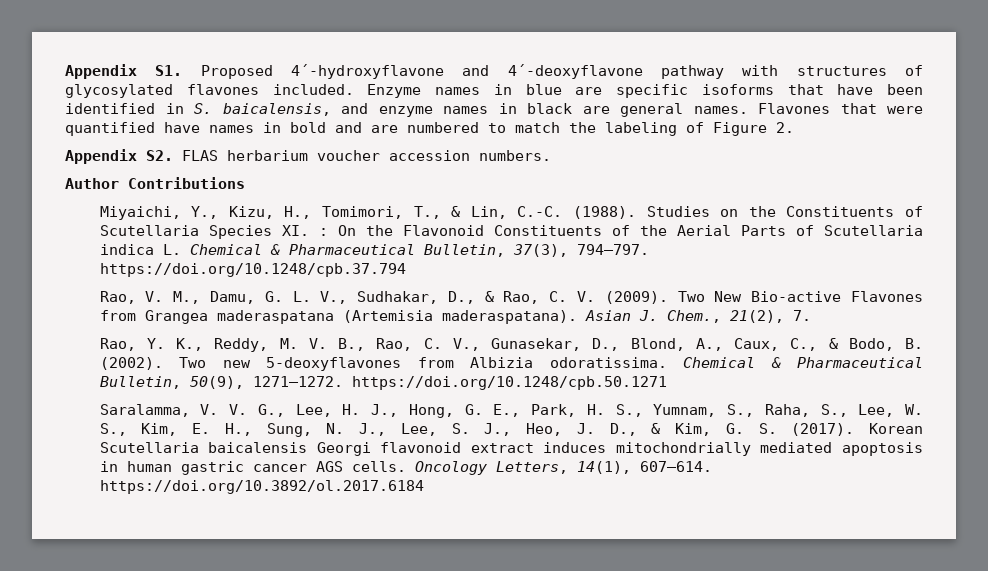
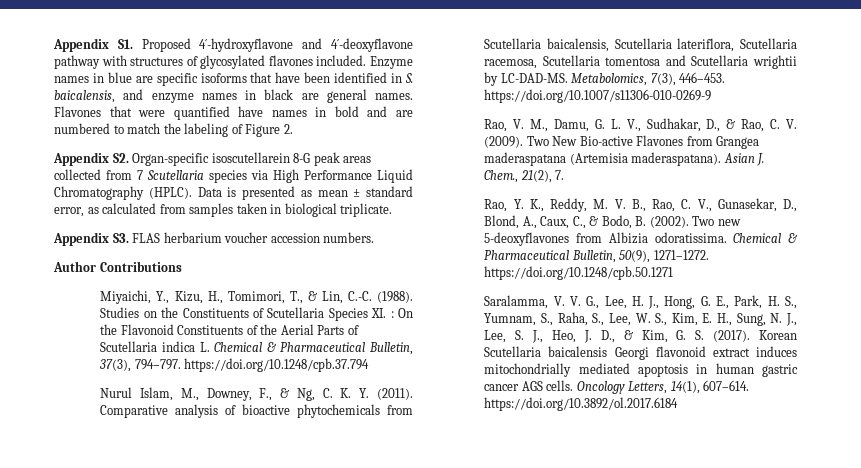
- Appendix S2. FLAS herbarium voucher accession numbers.
+ Appendix S2. Organ-specific isoscutellarein 8-G peak areas collected from 7 Scutellaria species via High Performance Liquid Chromatography (HPLC). Data is presented as mean ± standard error, as calculated from samples taken in biological triplicate.
+ Appendix S3. FLAS herbarium voucher accession numbers.
+ Nurul Islam, M., Downey, F., & Ng, C. K. Y. (2011). Comparative analysis of bioactive phytochemicals from Scutellaria baicalensis, Scutellaria lateriflora, Scutellaria racemosa, Scutellaria tomentosa and Scutellaria wrightii by LC-DAD-MS. Metabolomics, 7(3), 446–453. https://doi.org/10.1007/s11306-010-0269-9

